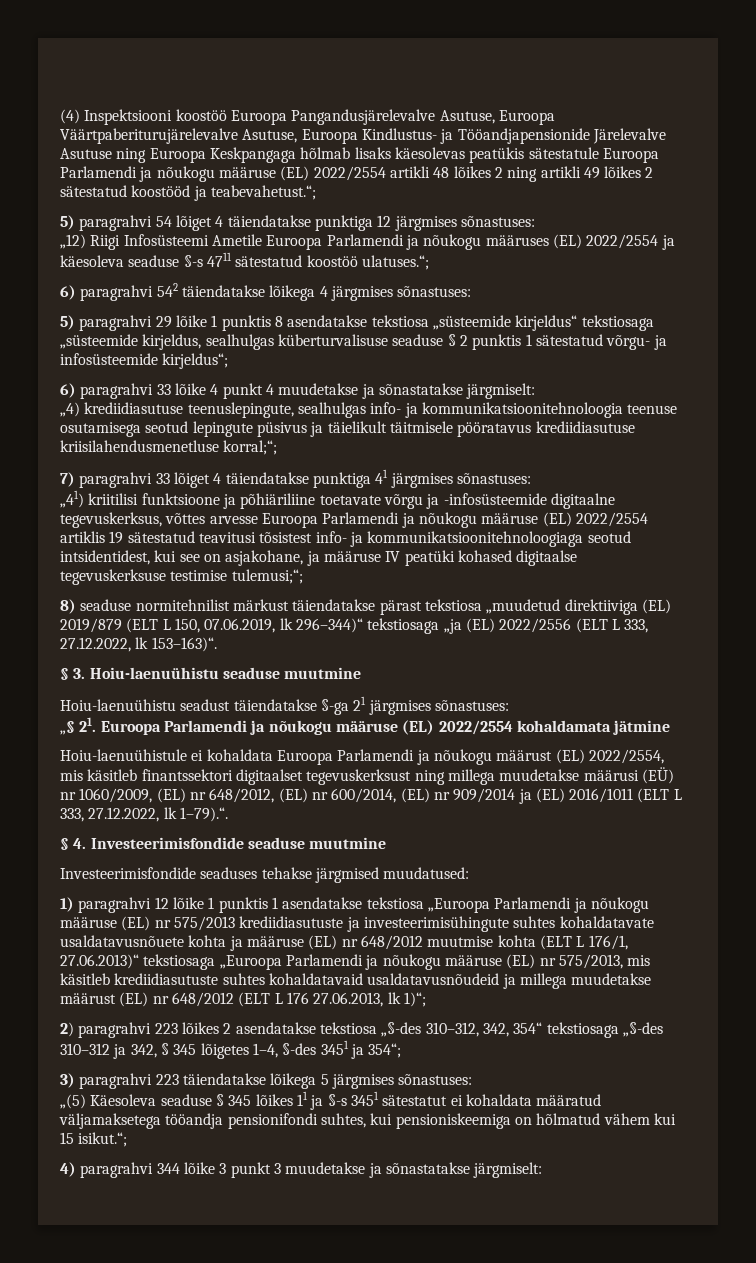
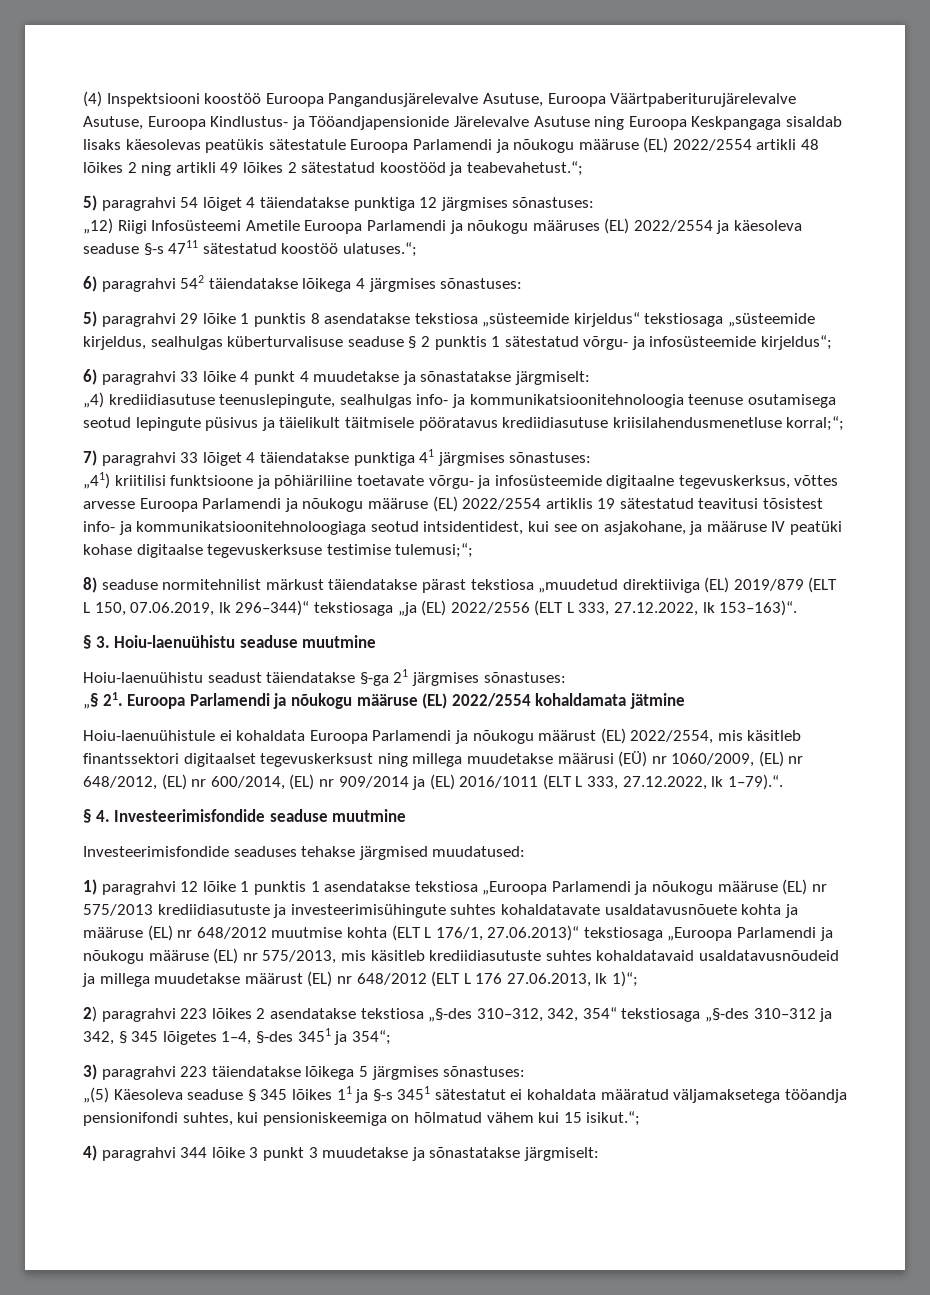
- (4) Inspektsiooni koostöö Euroopa Pangandusjärelevalve Asutuse, Euroopa Väärtpaberiturujärelevalve Asutuse, Euroopa Kindlustus- ja Tööandjapensionide Järelevalve Asutuse ning Euroopa Keskpangaga hõlmab lisaks käesolevas peatükis sätestatule Euroopa Parlamendi ja nõukogu määruse (EL) 2022/2554 artikli 48 lõikes 2 ning artikli 49 lõikes 2 sätestatud koostööd ja teabevahetust.“;
+ (4) Inspektsiooni koostöö Euroopa Pangandusjärelevalve Asutuse, Euroopa Väärtpaberiturujärelevalve Asutuse, Euroopa Kindlustus- ja Tööandjapensionide Järelevalve Asutuse ning Euroopa Keskpangaga sisaldab lisaks käesolevas peatükis sätestatule Euroopa Parlamendi ja nõukogu määruse (EL) 2022/2554 artikli 48 lõikes 2 ning artikli 49 lõikes 2 sätestatud koostööd ja teabevahetust.“;
- „41) kriitilisi funktsioone ja põhiäriliine toetavate võrgu ja -infosüsteemide digitaalne tegevuskerksus, võttes arvesse Euroopa Parlamendi ja nõukogu määruse (EL) 2022/2554 artiklis 19 sätestatud teavitusi tõsistest info- ja kommunikatsioonitehnoloogiaga seotud intsidentidest, kui see on asjakohane, ja määruse IV peatüki kohased digitaalse tegevuskerksuse testimise tulemusi;“;
+ „41) kriitilisi funktsioone ja põhiäriliine toetavate võrgu- ja infosüsteemide digitaalne tegevuskerksus, võttes arvesse Euroopa Parlamendi ja nõukogu määruse (EL) 2022/2554 artiklis 19 sätestatud teavitusi tõsistest info- ja kommunikatsioonitehnoloogiaga seotud intsidentidest, kui see on asjakohane, ja määruse IV peatüki kohase digitaalse tegevuskerksuse testimise tulemusi;“;

